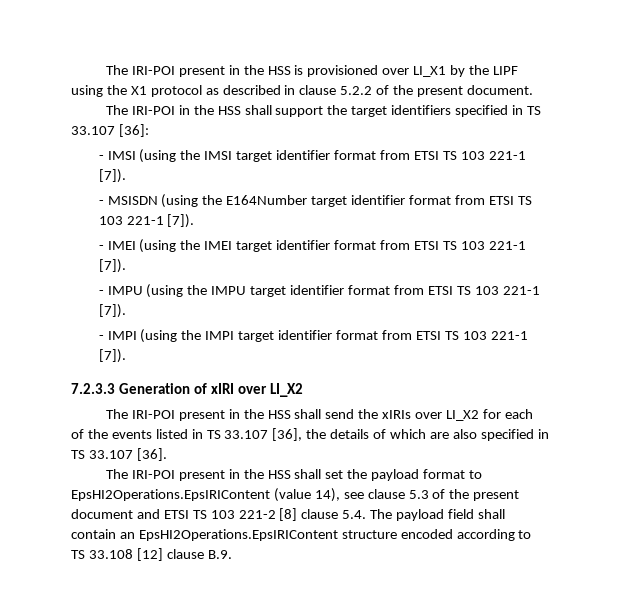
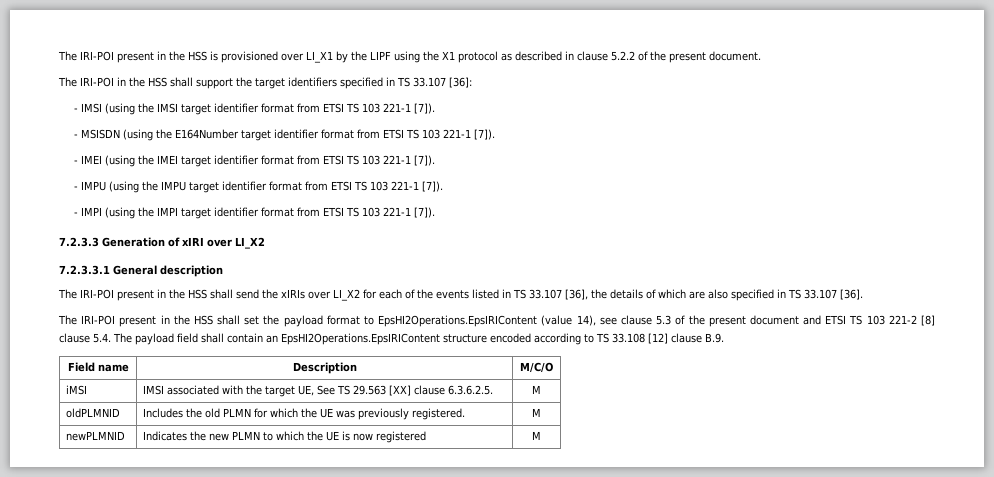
+ 7.2.3.3.1 General description
+ Field name | Description | M/C/O
+ iMSI | IMSI associated with the target UE, See TS 29.563 [XX] clause 6.3.6.2.5. | M
+ oldPLMNID | Includes the old PLMN for which the UE was previously registered. | M
+ newPLMNID | Indicates the new PLMN to which the UE is now registered | M

